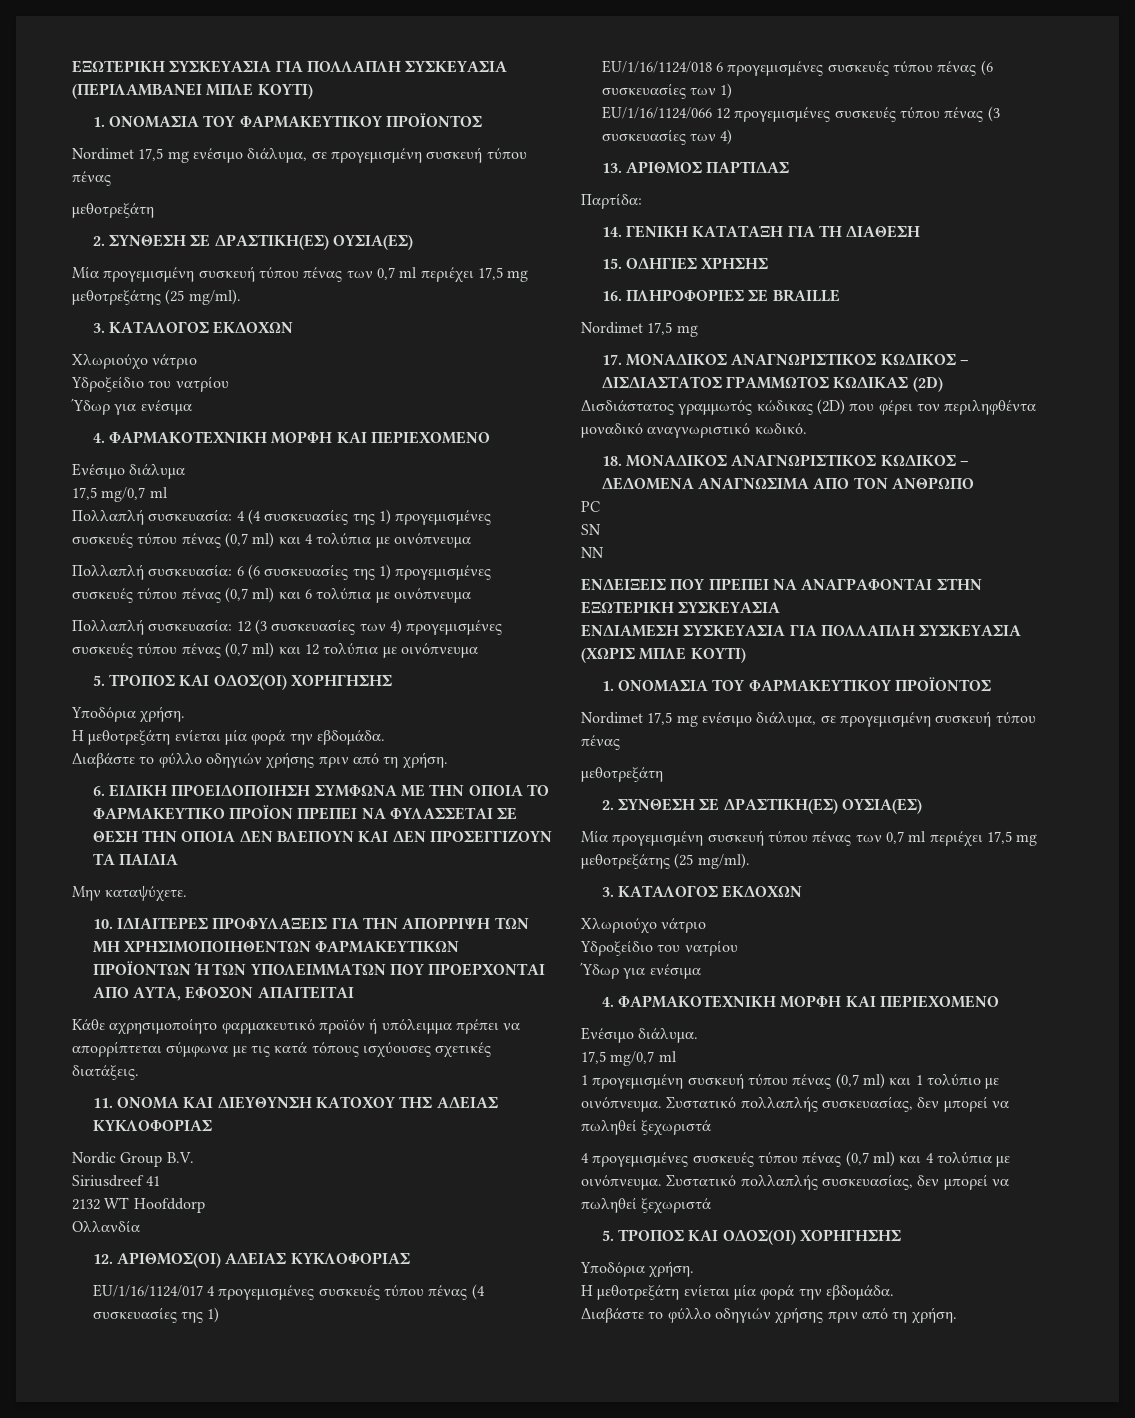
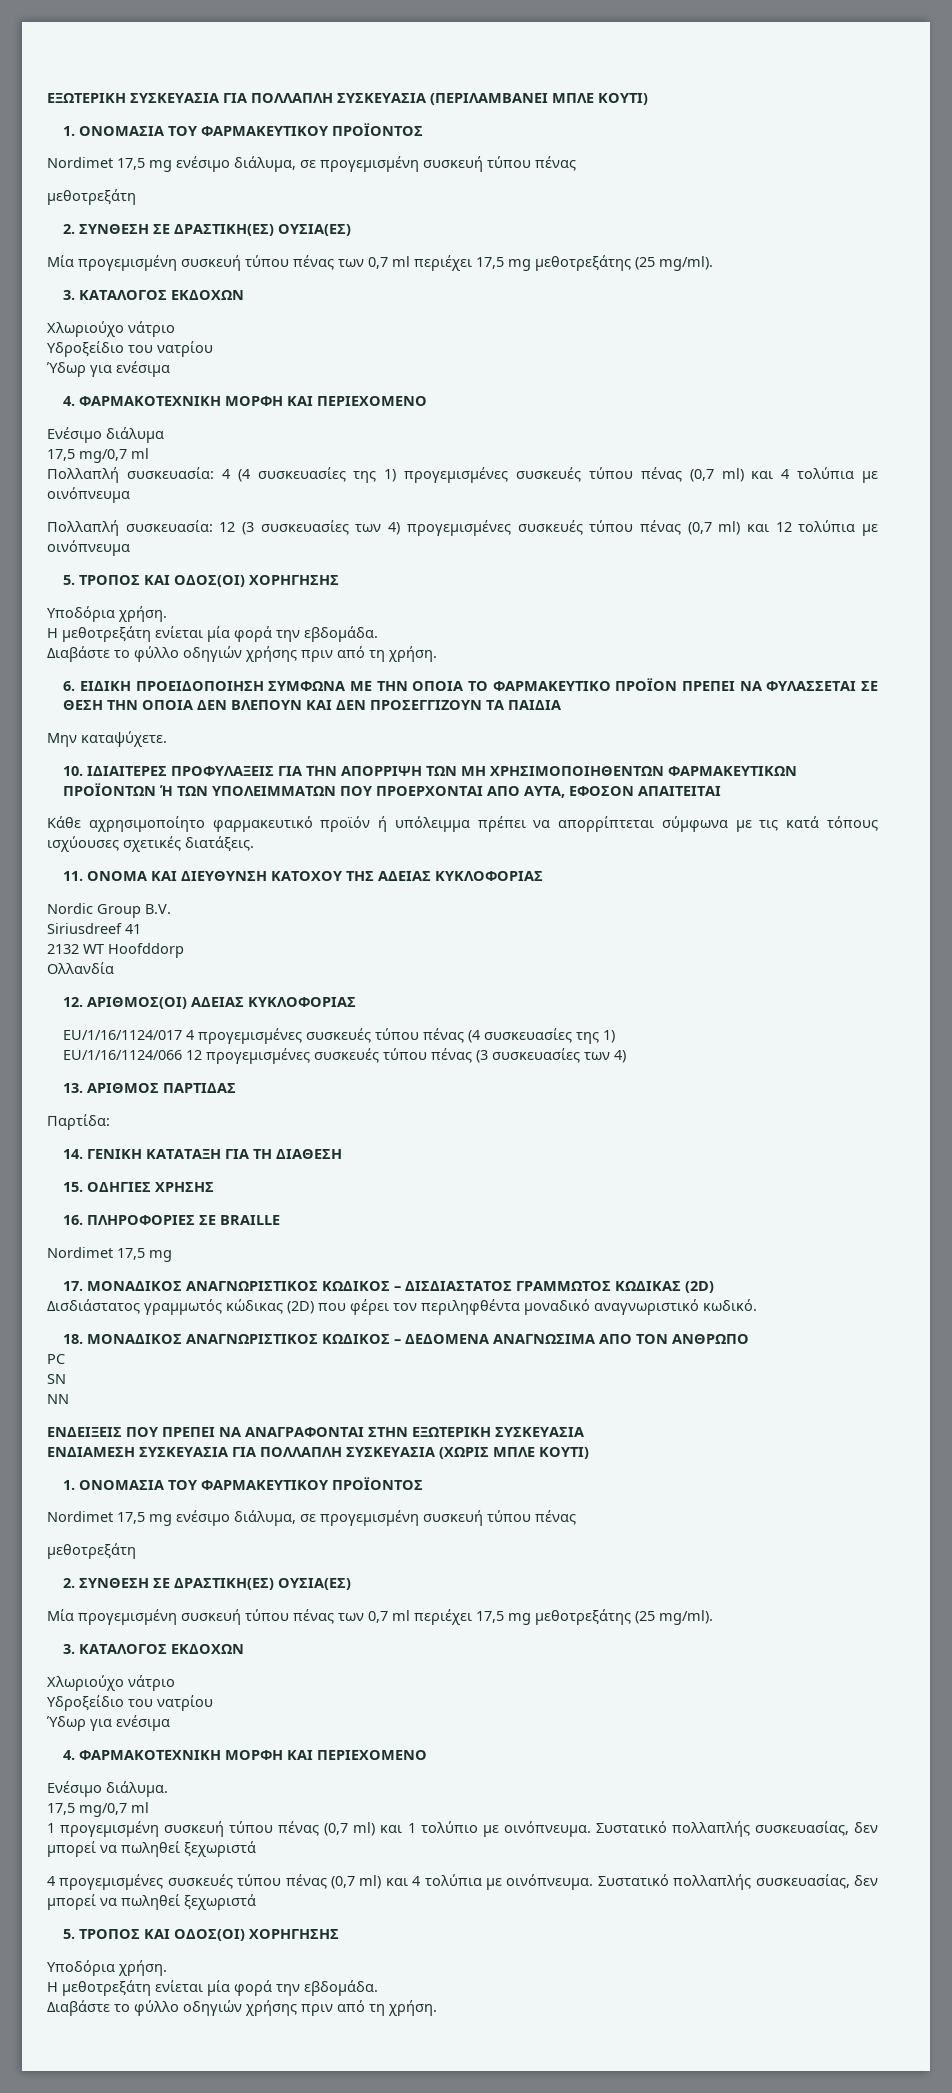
- Πολλαπλή συσκευασία: 6 (6 συσκευασίες της 1) προγεμισμένες συσκευές τύπου πένας (0,7 ml) και 6 τολύπια με οινόπνευμα
- EU/1/16/1124/018 6 προγεμισμένες συσκευές τύπου πένας (6 συσκευασίες των 1)

